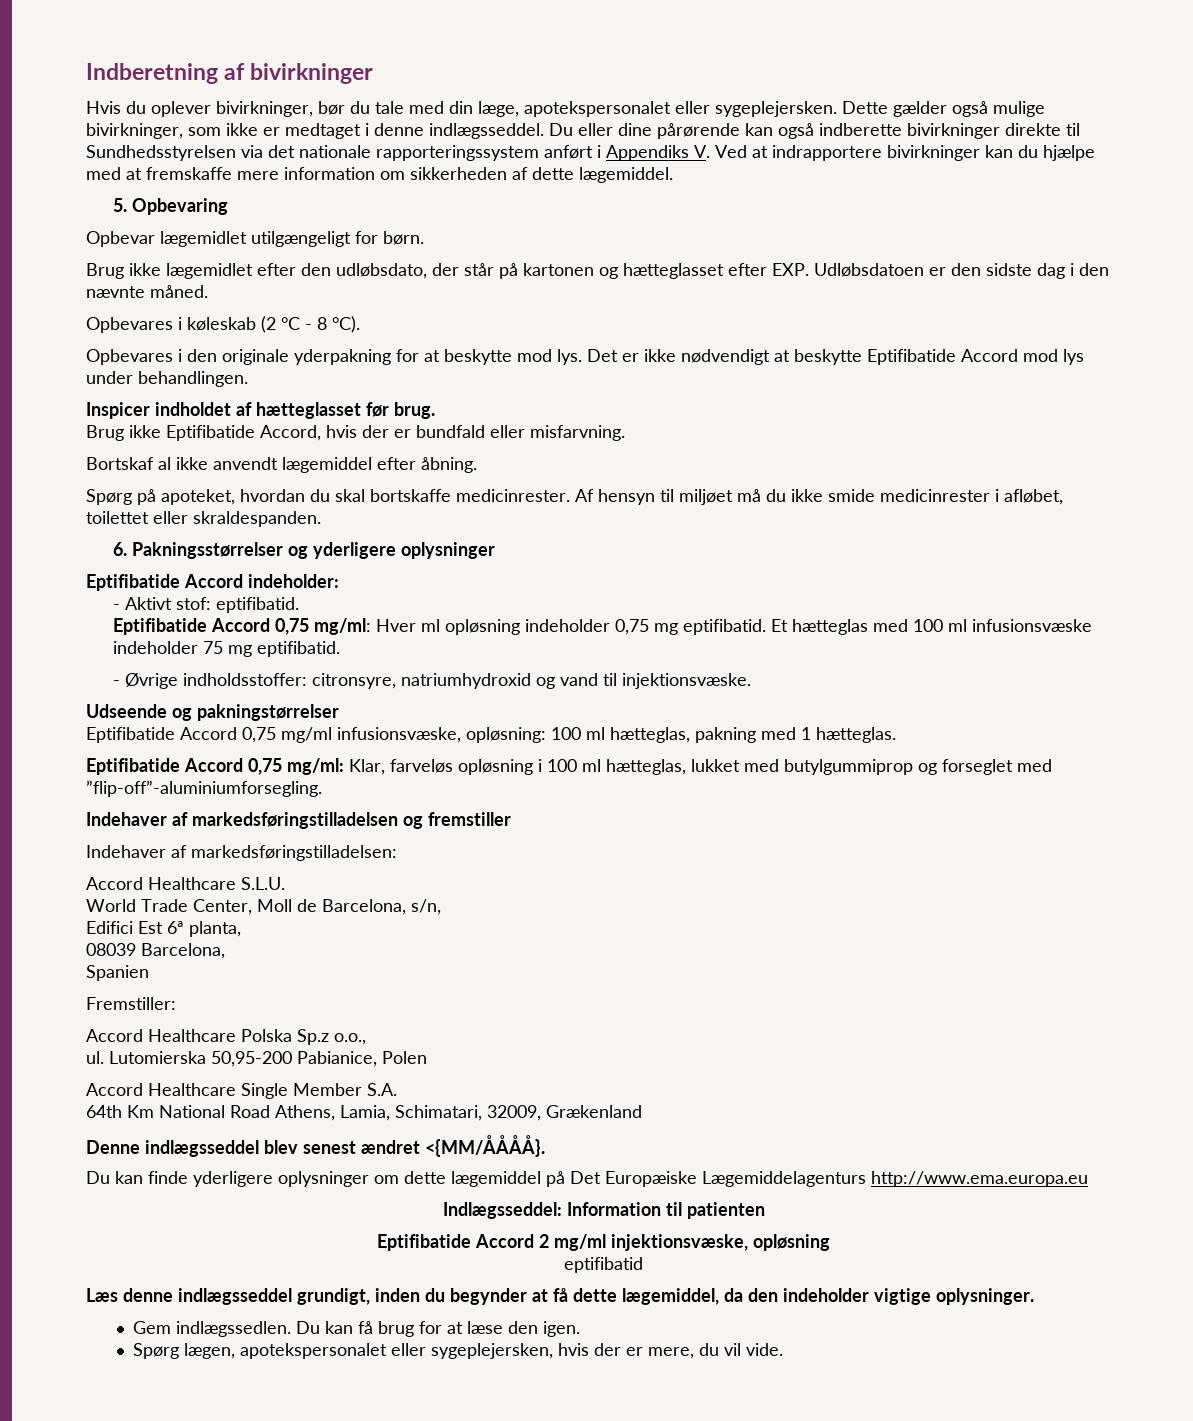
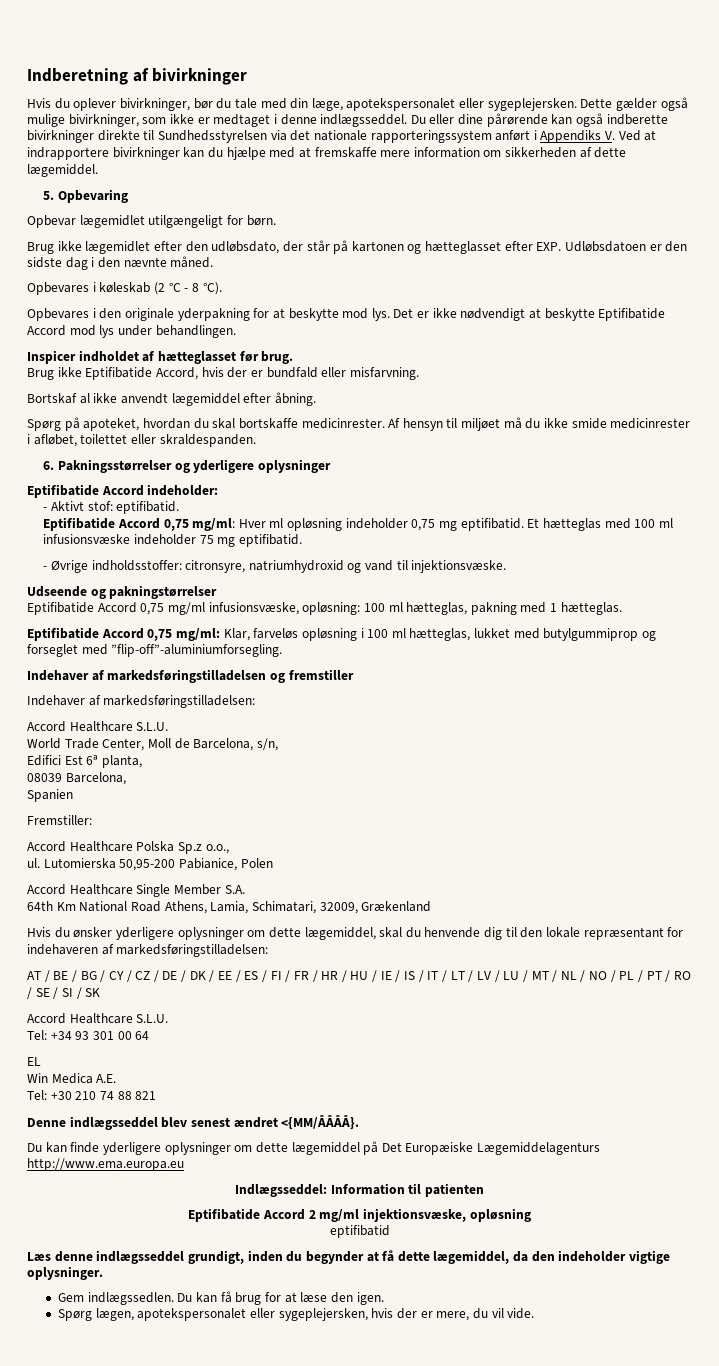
+ Hvis du ønsker yderligere oplysninger om dette lægemiddel, skal du henvende dig til den lokale repræsentant for indehaveren af markedsføringstilladelsen:
+ AT / BE / BG / CY / CZ / DE / DK / EE / ES / FI / FR / HR / HU / IE / IS / IT / LT / LV / LU / MT / NL / NO / PL / PT / RO / SE / SI / SK
+ Accord Healthcare S.L.U.
+ Tel: +34 93 301 00 64
+ EL
+ Win Medica Α.Ε.
+ Τel: +30 210 74 88 821

